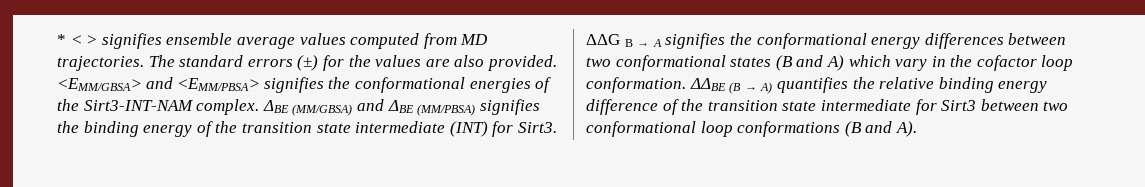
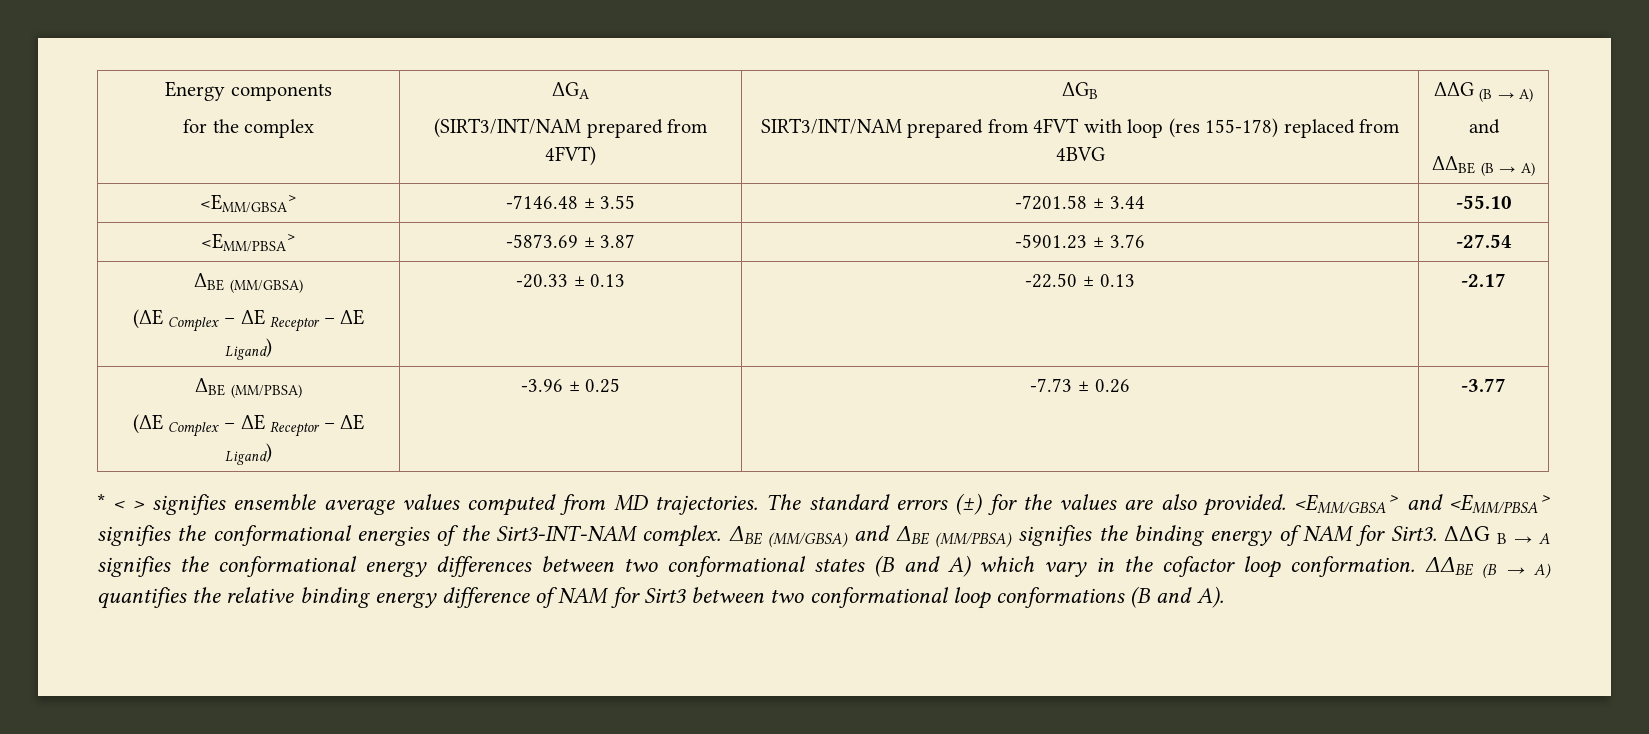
+ Energy components
+ for the complex | ΔGA
+ (SIRT3/INT/NAM prepared from 4FVT) | ΔGB
+ SIRT3/INT/NAM prepared from 4FVT with loop (res 155-178) replaced from 4BVG | ΔΔG (B → A)
+ and
+ ΔΔBE (B → A)
+ <EMM/GBSA˃ | -7146.48 ± 3.55 | -7201.58 ± 3.44 | -55.10
+ <EMM/PBSA˃ | -5873.69 ± 3.87 | -5901.23 ± 3.76 | -27.54
+ ΔBE (MM/GBSA)
+ (ΔE Complex – ΔE Receptor – ΔE Ligand) | -20.33 ± 0.13 | -22.50 ± 0.13 | -2.17
+ ΔBE (MM/PBSA)
+ (ΔE Complex – ΔE Receptor – ΔE Ligand) | -3.96 ± 0.25 | -7.73 ± 0.26 | -3.77
- ΔBE (MM/GBSA) and ΔBE (MM/PBSA) signifies the binding energy of the transition state intermediate (INT) for Sirt3.
+ ΔBE (MM/GBSA) and ΔBE (MM/PBSA) signifies the binding energy of NAM for Sirt3.
- ΔΔBE (B → A) quantifies the relative binding energy difference of the transition state intermediate for Sirt3 between two conformational loop conformations (B and A).
+ ΔΔBE (B → A) quantifies the relative binding energy difference of NAM for Sirt3 between two conformational loop conformations (B and A).

